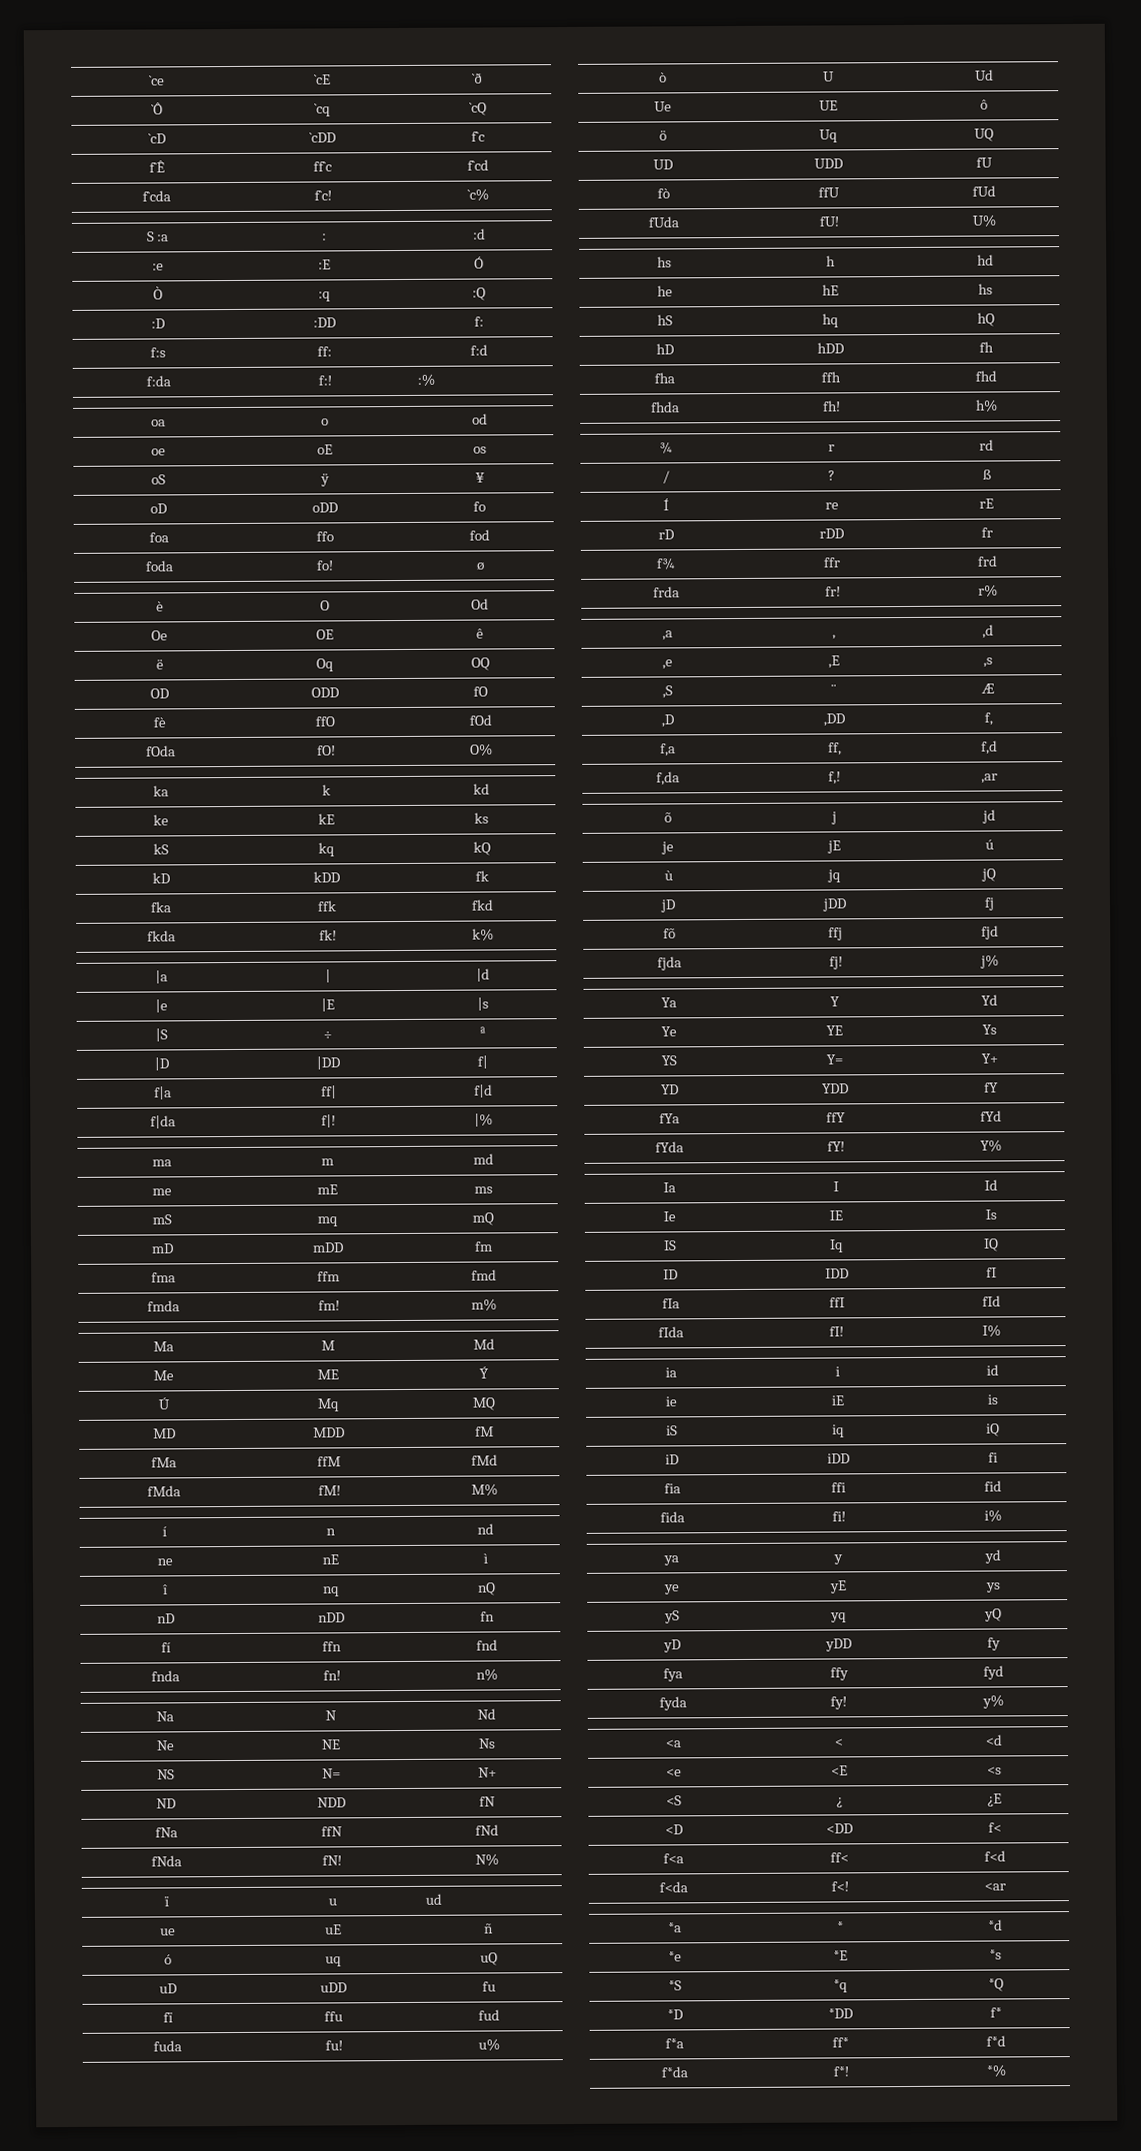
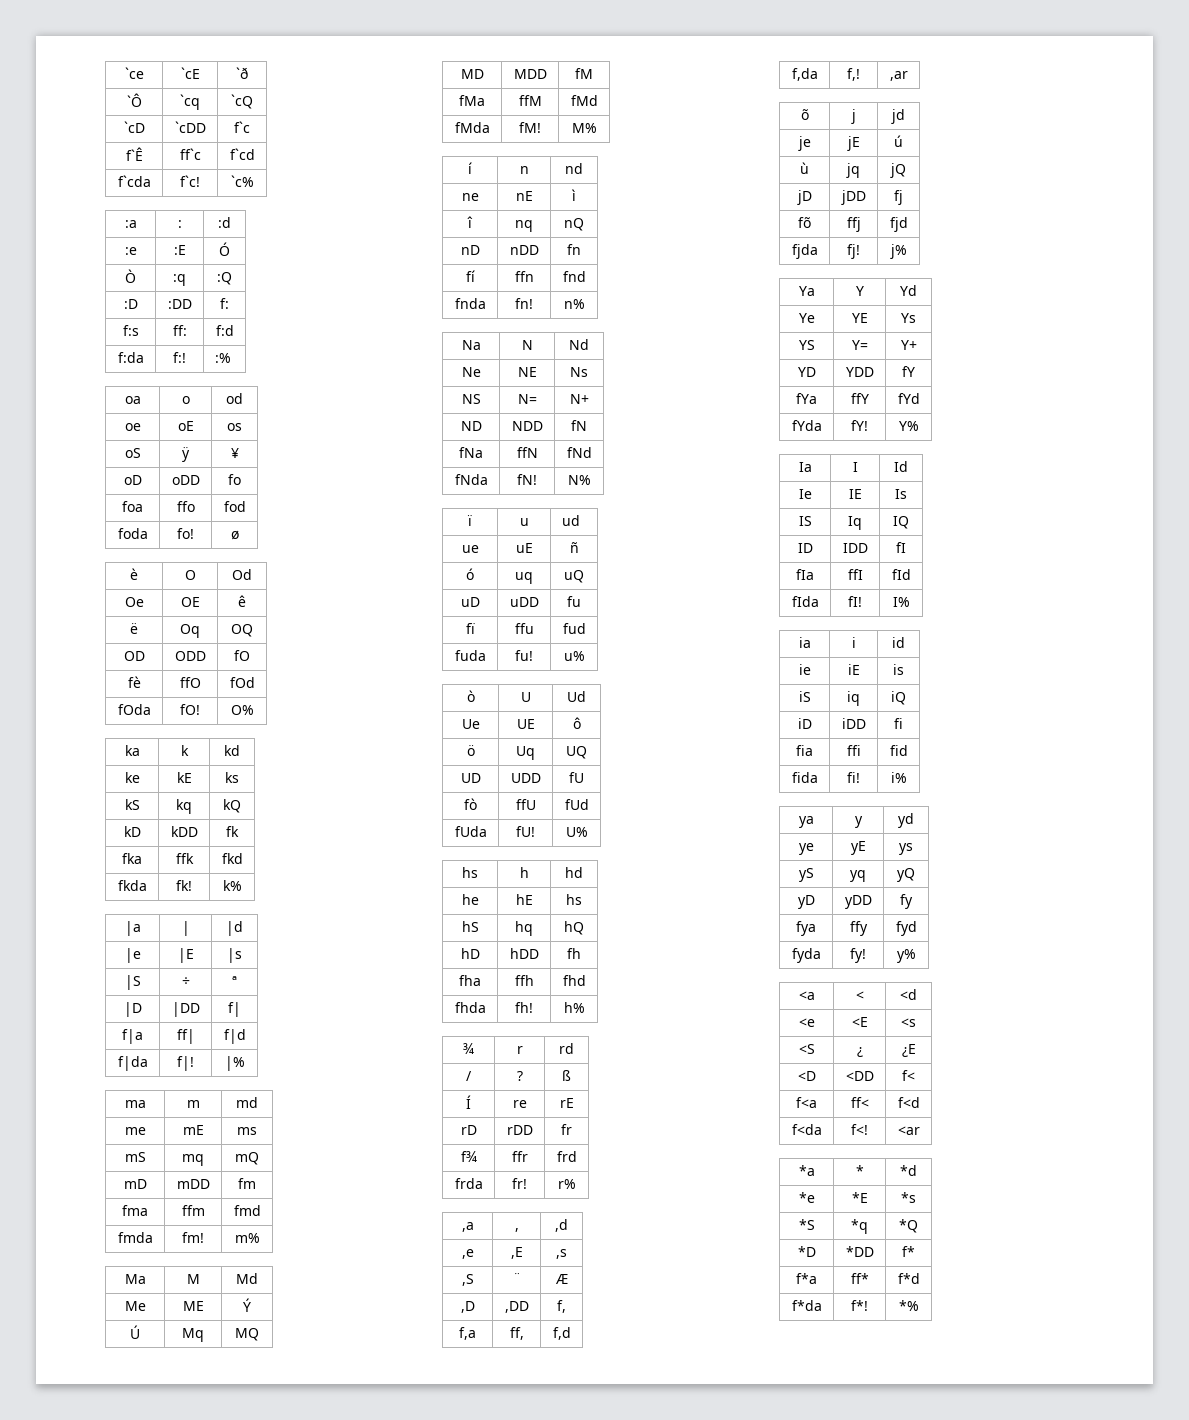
- S :a | : | :d
+ :a | : | :d

